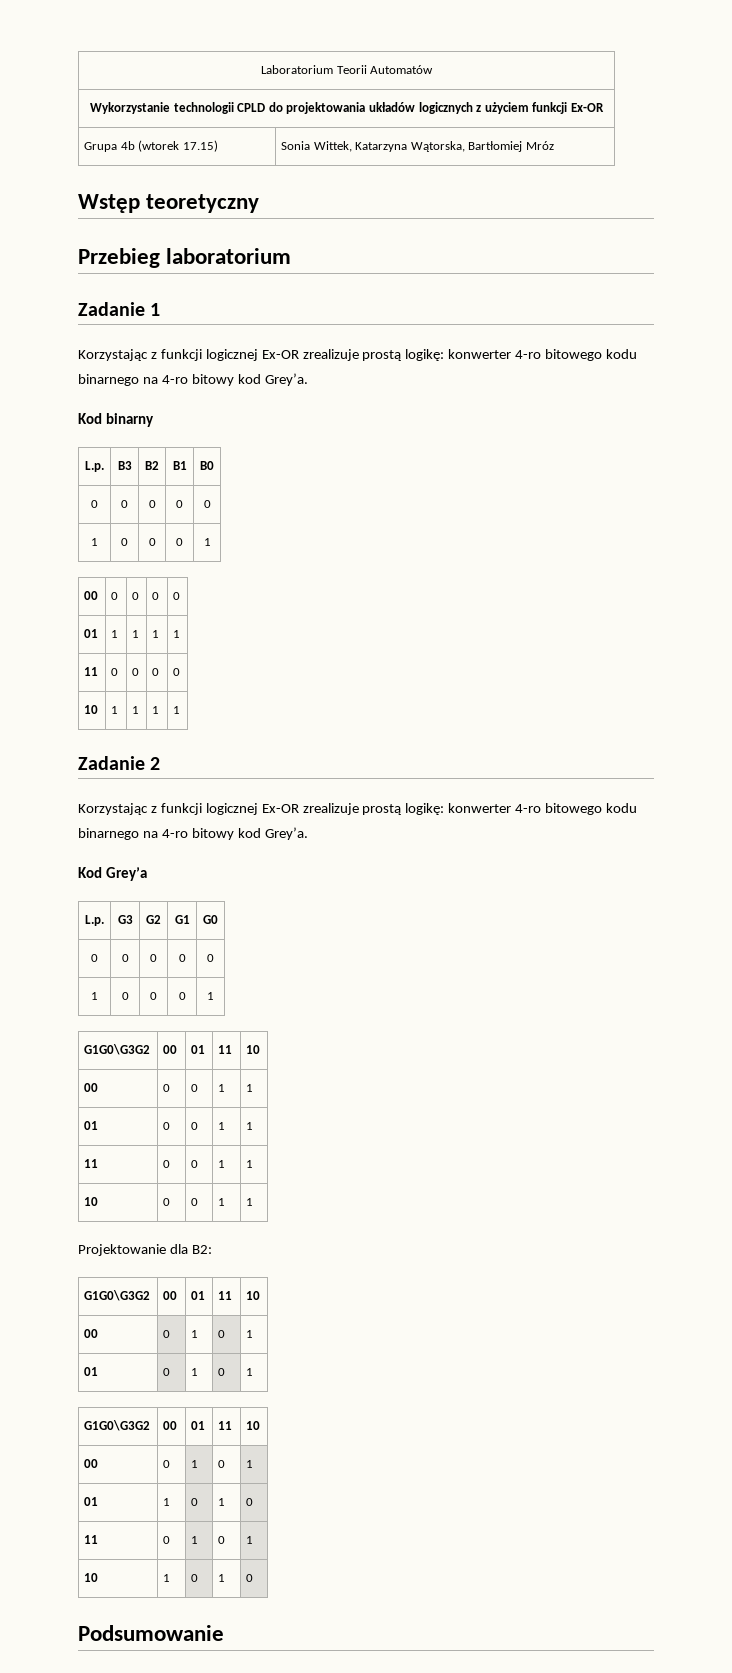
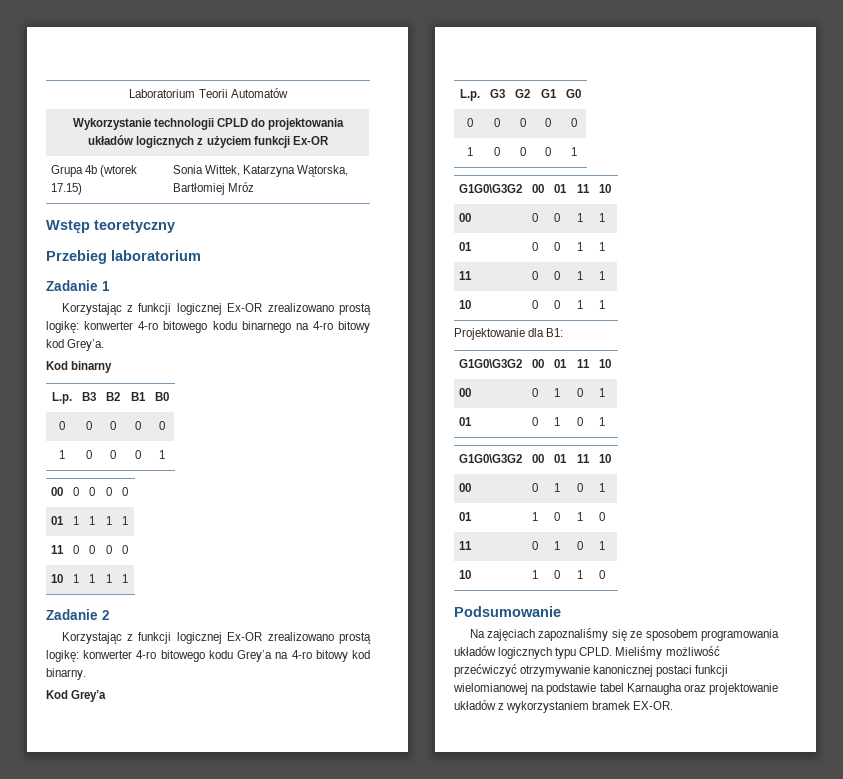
  Zadanie 1
- Korzystając z funkcji logicznej Ex-OR zrealizuje prostą logikę: konwerter 4-ro bitowego kodu binarnego na 4-ro bitowy kod Grey’a.
+ Korzystając z funkcji logicznej Ex-OR zrealizowano prostą logikę: konwerter 4-ro bitowego kodu binarnego na 4-ro bitowy kod Grey’a.
  Zadanie 2
- Korzystając z funkcji logicznej Ex-OR zrealizuje prostą logikę: konwerter 4-ro bitowego kodu binarnego na 4-ro bitowy kod Grey’a.
+ Korzystając z funkcji logicznej Ex-OR zrealizowano prostą logikę: konwerter 4-ro bitowego kodu Grey’a na 4-ro bitowy kod binarny.
- Projektowanie dla B2:
+ Projektowanie dla B1:
+ Na zajęciach zapoznaliśmy się ze sposobem programowania układów logicznych typu CPLD. Mieliśmy możliwość przećwiczyć otrzymywanie kanonicznej postaci funkcji wielomianowej na podstawie tabel Karnaugha oraz projektowanie układów z wykorzystaniem bramek EX-OR.

